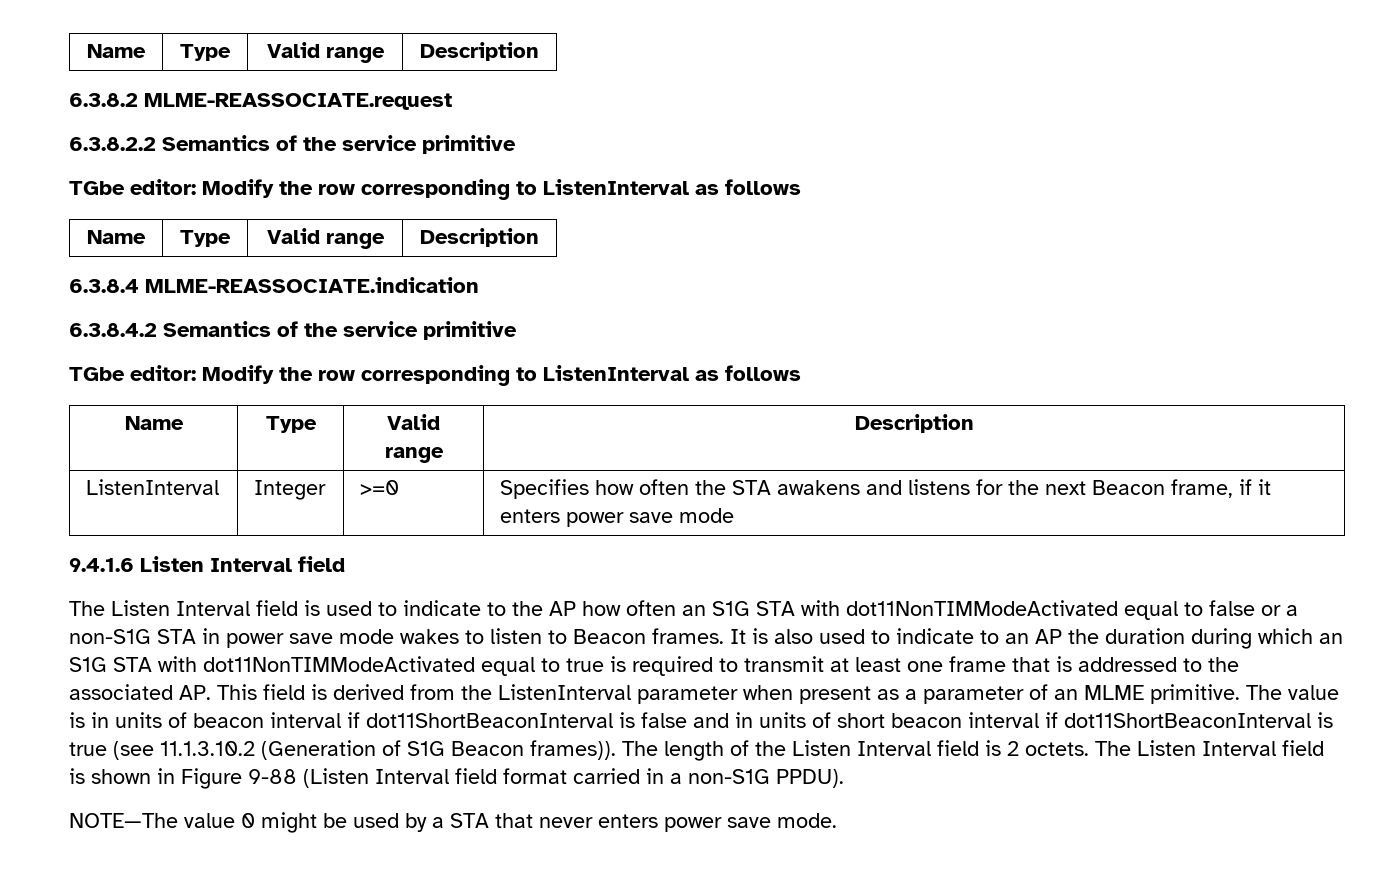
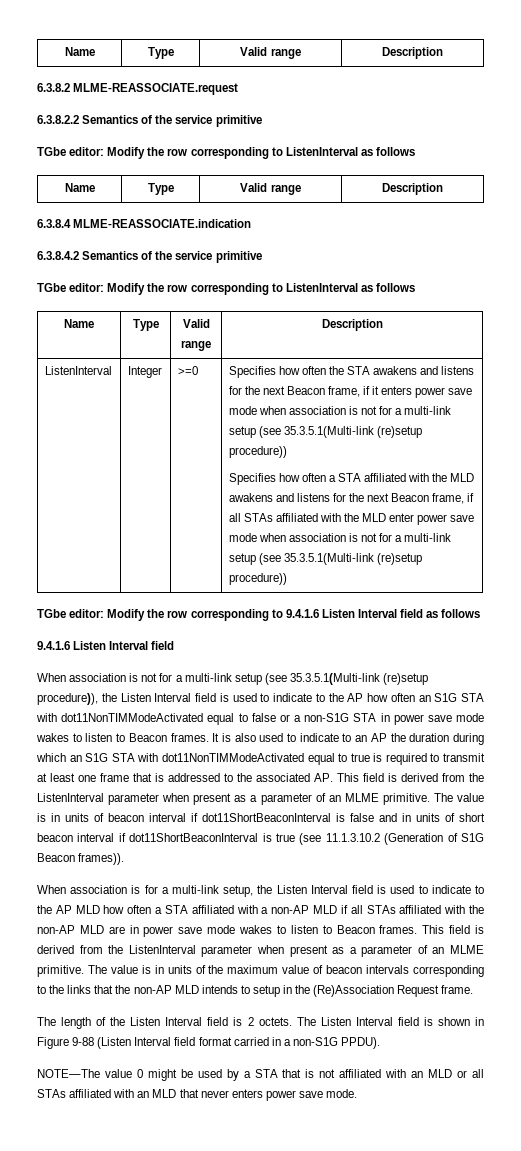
- Specifies how often the STA awakens and listens for the next Beacon frame, if it enters power save mode
+ Specifies how often the STA awakens and listens for the next Beacon frame, if it enters power save mode when association is not for a multi-link setup (see 35.3.5.1(Multi-link (re)setup procedure))
+ Specifies how often a STA affiliated with the MLD awakens and listens for the next Beacon frame, if all STAs affiliated with the MLD enter power save mode when association is not for a multi-link setup (see 35.3.5.1(Multi-link (re)setup procedure))
+ TGbe editor: Modify the row corresponding to 9.4.1.6 Listen Interval field as follows
  9.4.1.6 Listen Interval field
- The Listen Interval field is used to indicate to the AP how often an S1G STA with dot11NonTIMModeActivated equal to false or a non-S1G STA in power save mode wakes to listen to Beacon frames.
+ When association is not for a multi-link setup (see 35.3.5.1(Multi-link (re)setup procedure)), the Listen Interval field is used to indicate to the AP how often an S1G STA with dot11NonTIMModeActivated equal to false or a non-S1G STA in power save mode wakes to listen to Beacon frames.
- The value is in units of beacon interval if dot11ShortBeaconInterval is false and in units of short beacon interval if dot11ShortBeaconInterval is true (see 11.1.3.10.2 (Generation of S1G Beacon frames)). The length of the Listen Interval field is 2 octets.
+ The value is in units of beacon interval if dot11ShortBeaconInterval is false and in units of short beacon interval if dot11ShortBeaconInterval is true (see 11.1.3.10.2 (Generation of S1G Beacon frames)).
+ When association is for a multi-link setup, the Listen Interval field is used to indicate to the AP MLD how often a STA affiliated with a non-AP MLD if all STAs affiliated with the non-AP MLD are in power save mode wakes to listen to Beacon frames. This field is derived from the ListenInterval parameter when present as a parameter of an MLME primitive. The value is in units of the maximum value of beacon intervals corresponding to the links that the non-AP MLD intends to setup in the (Re)Association Request frame.
+ The length of the Listen Interval field is 2 octets.
- NOTE—The value 0 might be used by a STA that never enters power save mode.
+ NOTE—The value 0 might be used by a STA that is not affiliated with an MLD or all STAs affiliated with an MLD that never enters power save mode.

